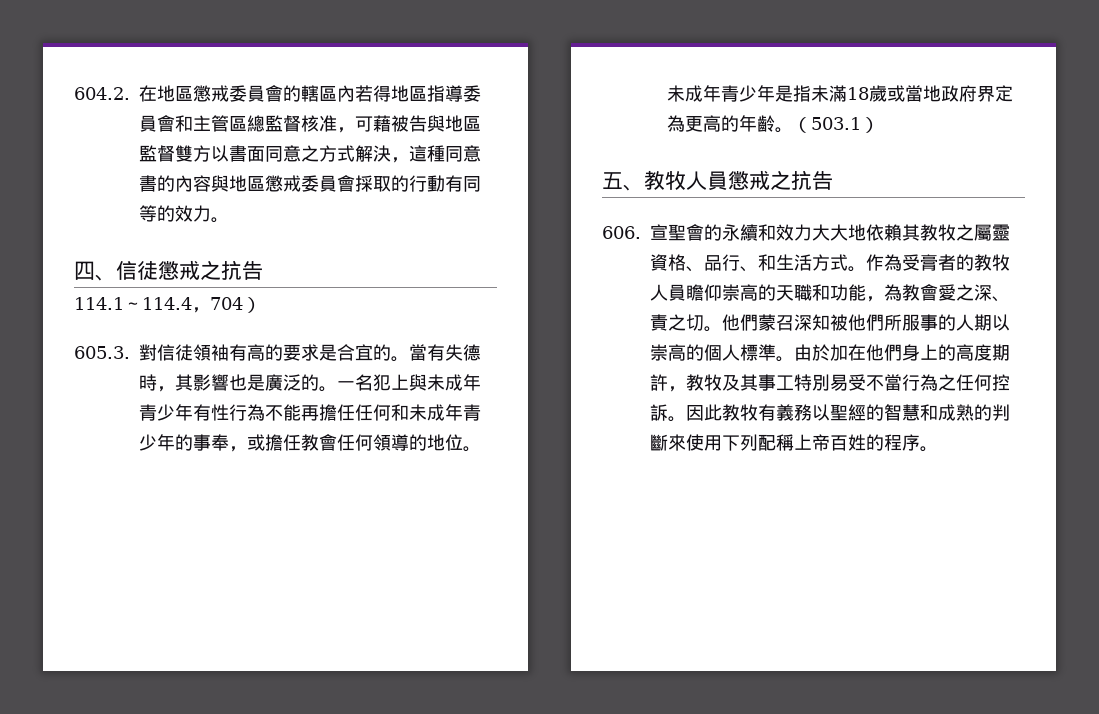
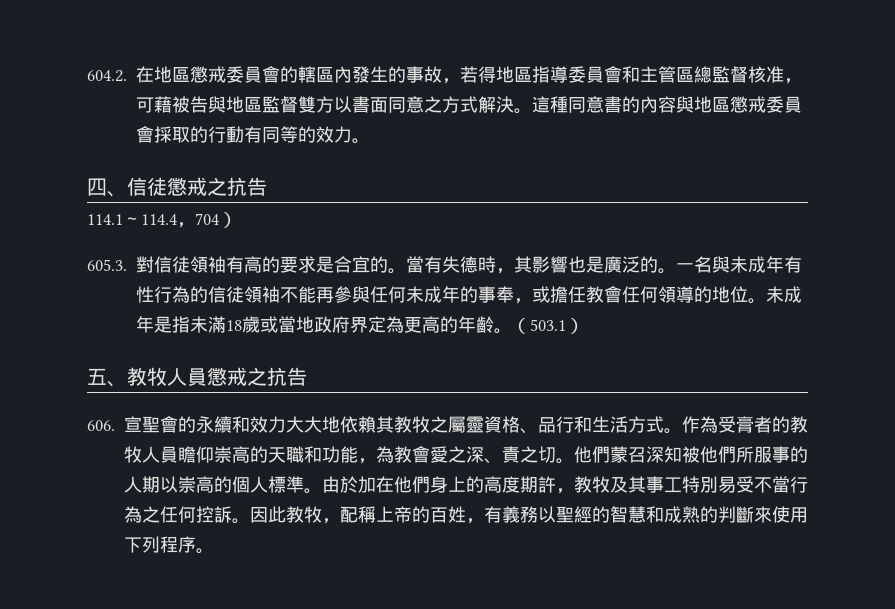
- 604.2.在地區懲戒委員會的轄區內若得地區指導委員會和主管區總監督核准，可藉被告與地區監督雙方以書面同意之方式解決，這種同意書的內容與地區懲戒委員會採取的行動有同等的效力。
+ 604.2.在地區懲戒委員會的轄區內發生的事故，若得地區指導委員會和主管區總監督核准，可藉被告與地區監督雙方以書面同意之方式解決。這種同意書的內容與地區懲戒委員會採取的行動有同等的效力。
- 一名犯上與未成年青少年有性行為不能再擔任任何和未成年青少年的事奉，或擔任教會任何領導的地位。
+ 一名與未成年有性行為的信徒領袖不能再參與任何未成年的事奉，或擔任教會任何領導的地位。
- 未成年青少年是指未滿18歲或當地政府界定為更高的年齡。
+ 未成年是指未滿18歲或當地政府界定為更高的年齡。
- 606.宣聖會的永續和效力大大地依賴其教牧之屬靈資格、品行、和生活方式。
+ 606.宣聖會的永續和效力大大地依賴其教牧之屬靈資格、品行和生活方式。
- 因此教牧有義務以聖經的智慧和成熟的判斷來使用下列配稱上帝百姓的程序。
+ 因此教牧，配稱上帝的百姓，有義務以聖經的智慧和成熟的判斷來使用下列程序。

